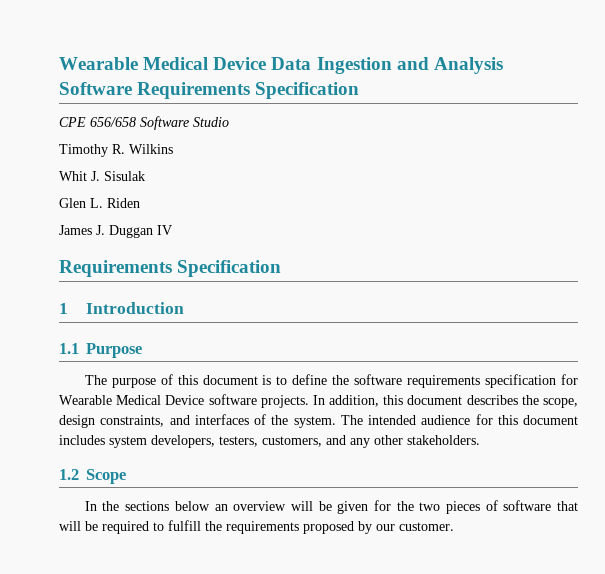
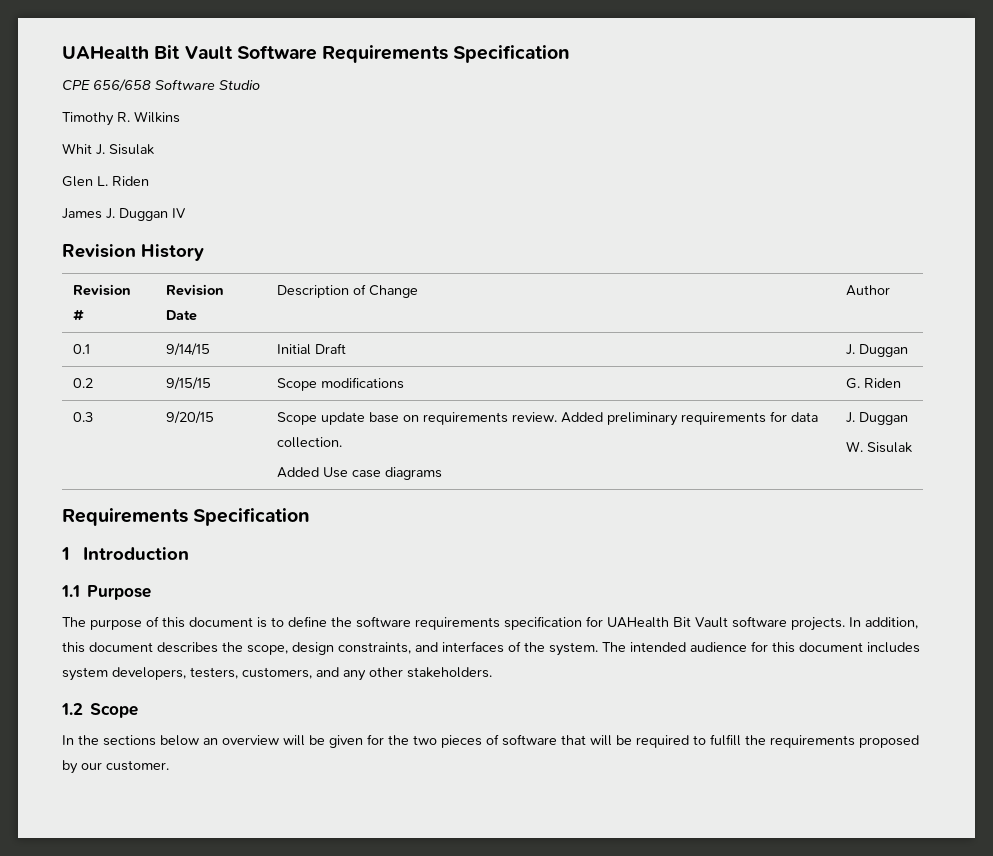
- Wearable Medical Device Data Ingestion and Analysis Software Requirements Specification
+ UAHealth Bit Vault Software Requirements Specification
+ Revision History
+ Revision # | Revision Date | Description of Change | Author
+ 0.1 | 9/14/15 | Initial Draft | J. Duggan
+ 0.2 | 9/15/15 | Scope modifications | G. Riden
+ 0.3 | 9/20/15 | Scope update base on requirements review. Added preliminary requirements for data collection.
+ Added Use case diagrams | J. Duggan
+ W. Sisulak
- The purpose of this document is to define the software requirements specification for Wearable Medical Device software projects.
+ The purpose of this document is to define the software requirements specification for UAHealth Bit Vault software projects.

